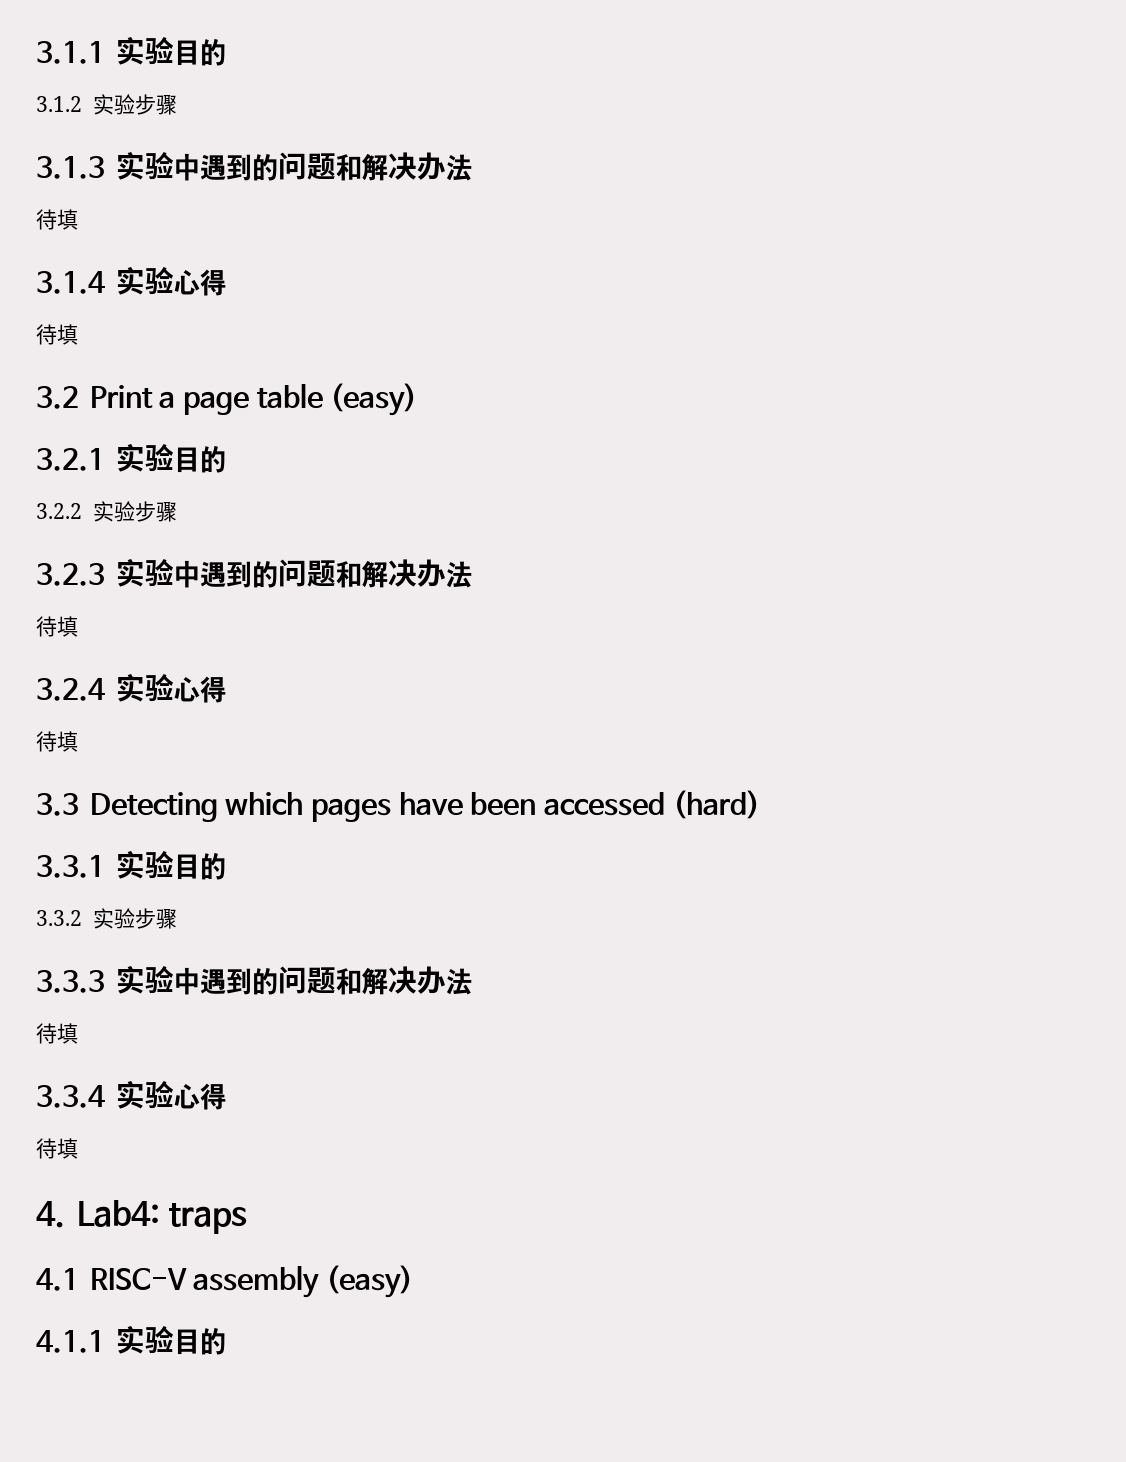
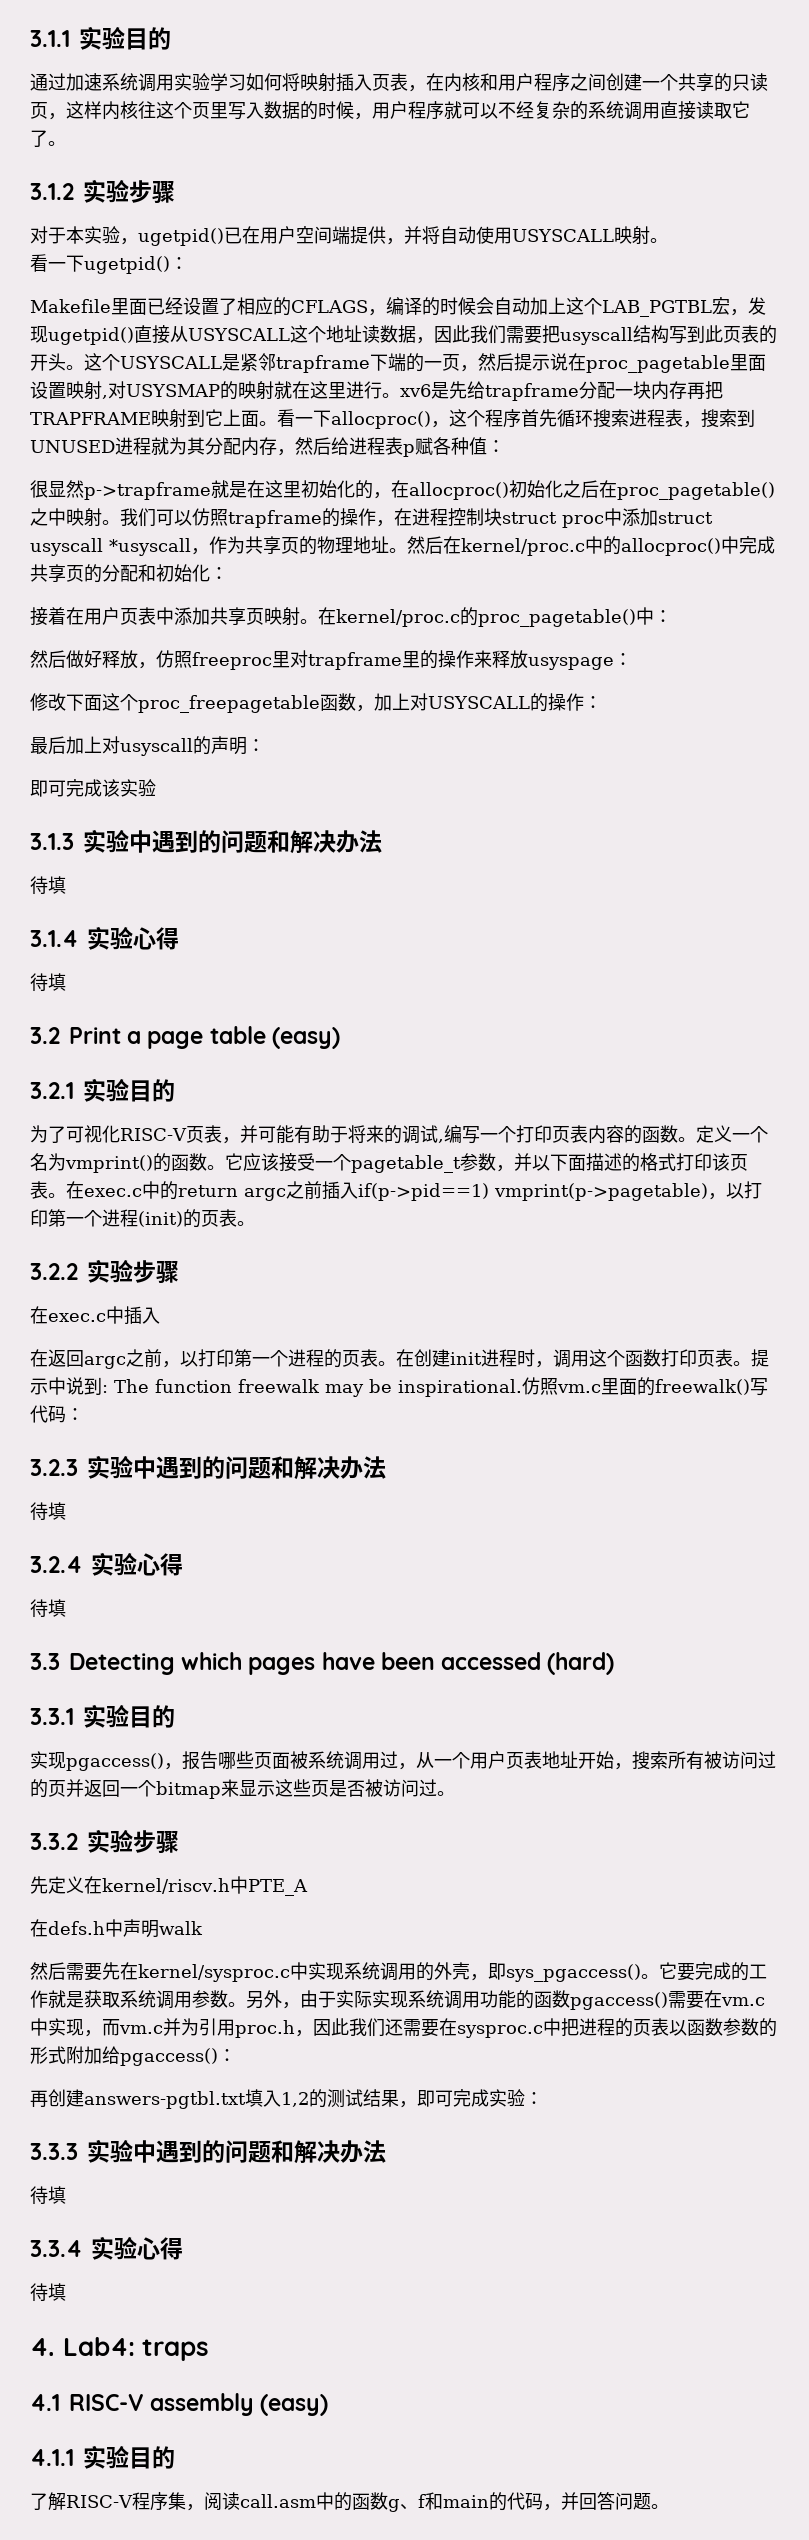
+ 通过加速系统调用实验学习如何将映射插入页表，在内核和用户程序之间创建一个共享的只读页，这样内核往这个页里写入数据的时候，用户程序就可以不经复杂的系统调用直接读取它了。
  3.1.2实验步骤
+ 对于本实验，ugetpid()已在用户空间端提供，并将自动使用USYSCALL映射。
+ 看一下ugetpid()：
+ Makefile里面已经设置了相应的CFLAGS，编译的时候会自动加上这个LAB_PGTBL宏，发现ugetpid()直接从USYSCALL这个地址读数据，因此我们需要把usyscall结构写到此页表的开头。这个USYSCALL是紧邻trapframe下端的一页，然后提示说在proc_pagetable里面设置映射,对USYSMAP的映射就在这里进行。xv6是先给trapframe分配一块内存再把TRAPFRAME映射到它上面。看一下allocproc()，这个程序首先循环搜索进程表，搜索到UNUSED进程就为其分配内存，然后给进程表p赋各种值：
+ 很显然p->trapframe就是在这里初始化的，在allocproc()初始化之后在proc_pagetable()之中映射。我们可以仿照trapframe的操作，在进程控制块struct proc中添加struct usyscall *usyscall，作为共享页的物理地址。然后在kernel/proc.c中的allocproc()中完成共享页的分配和初始化：
+ 接着在用户页表中添加共享页映射。在kernel/proc.c的proc_pagetable()中：
+ 然后做好释放，仿照freeproc里对trapframe里的操作来释放usyspage：
+ 修改下面这个proc_freepagetable函数，加上对USYSCALL的操作：
+ 最后加上对usyscall的声明：
+ 即可完成该实验
+ 为了可视化RISC-V页表，并可能有助于将来的调试,编写一个打印页表内容的函数。定义一个名为vmprint()的函数。它应该接受一个pagetable_t参数，并以下面描述的格式打印该页表。在exec.c中的return argc之前插入if(p->pid==1) vmprint(p->pagetable)，以打印第一个进程(init)的页表。
  3.2.2实验步骤
+ 在exec.c中插入
+ 在返回argc之前，以打印第一个进程的页表。在创建init进程时，调用这个函数打印页表。提示中说到: The function freewalk may be inspirational.仿照vm.c里面的freewalk()写代码：
+ 实现pgaccess()，报告哪些页面被系统调用过，从一个用户页表地址开始，搜索所有被访问过的页并返回一个bitmap来显示这些页是否被访问过。
  3.3.2实验步骤
+ 先定义在kernel/riscv.h中PTE_A
+ 在defs.h中声明walk
+ 然后需要先在kernel/sysproc.c中实现系统调用的外壳，即sys_pgaccess()。它要完成的工作就是获取系统调用参数。另外，由于实际实现系统调用功能的函数pgaccess()需要在vm.c中实现，而vm.c并为引用proc.h，因此我们还需要在sysproc.c中把进程的页表以函数参数的形式附加给pgaccess()：
+ 再创建answers-pgtbl.txt填入1,2的测试结果，即可完成实验：
+ 了解RISC-V程序集，阅读call.asm中的函数g、f和main的代码，并回答问题。

